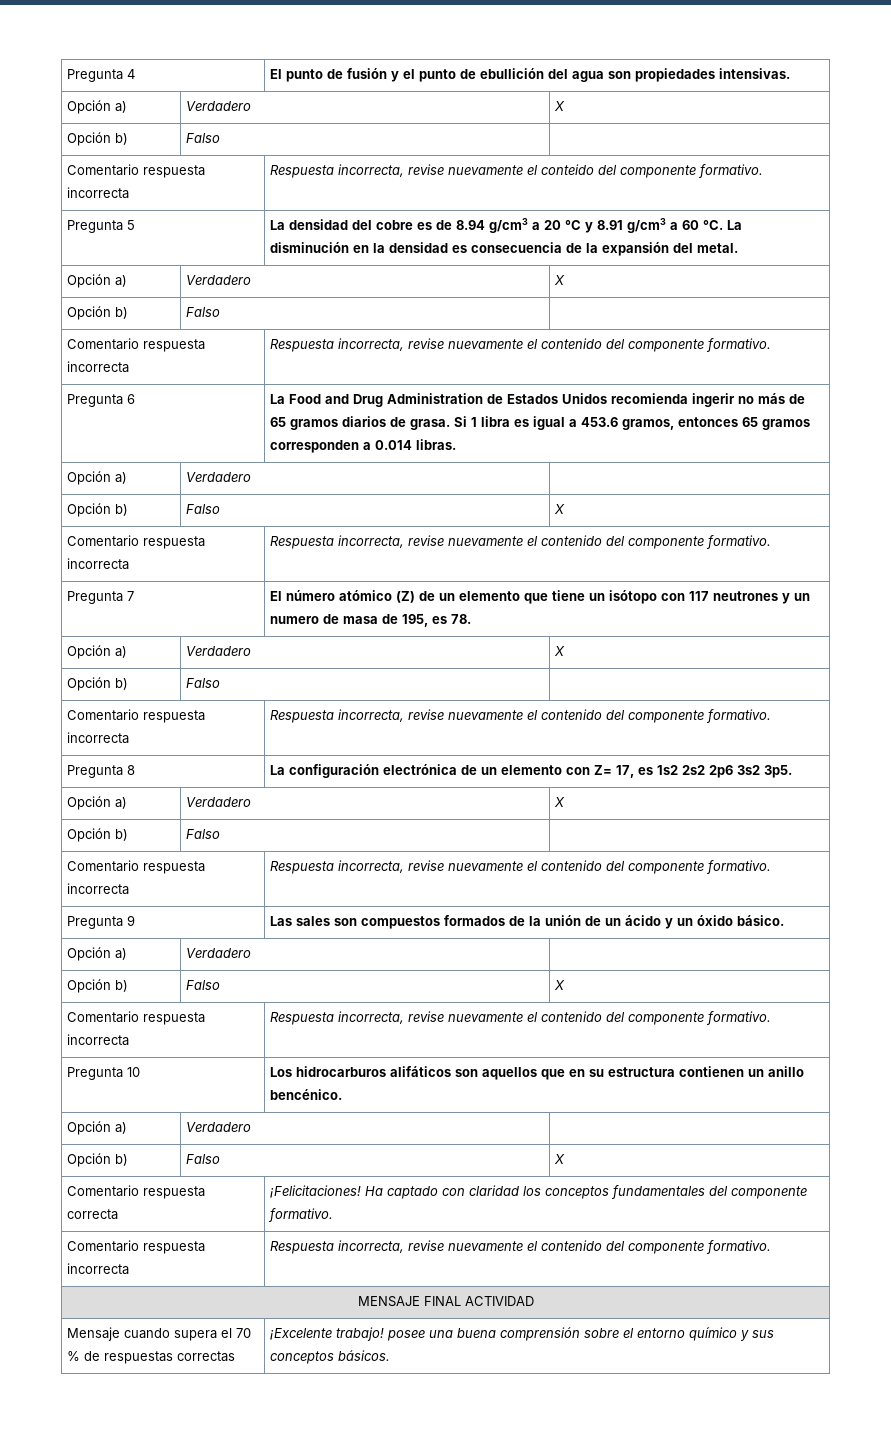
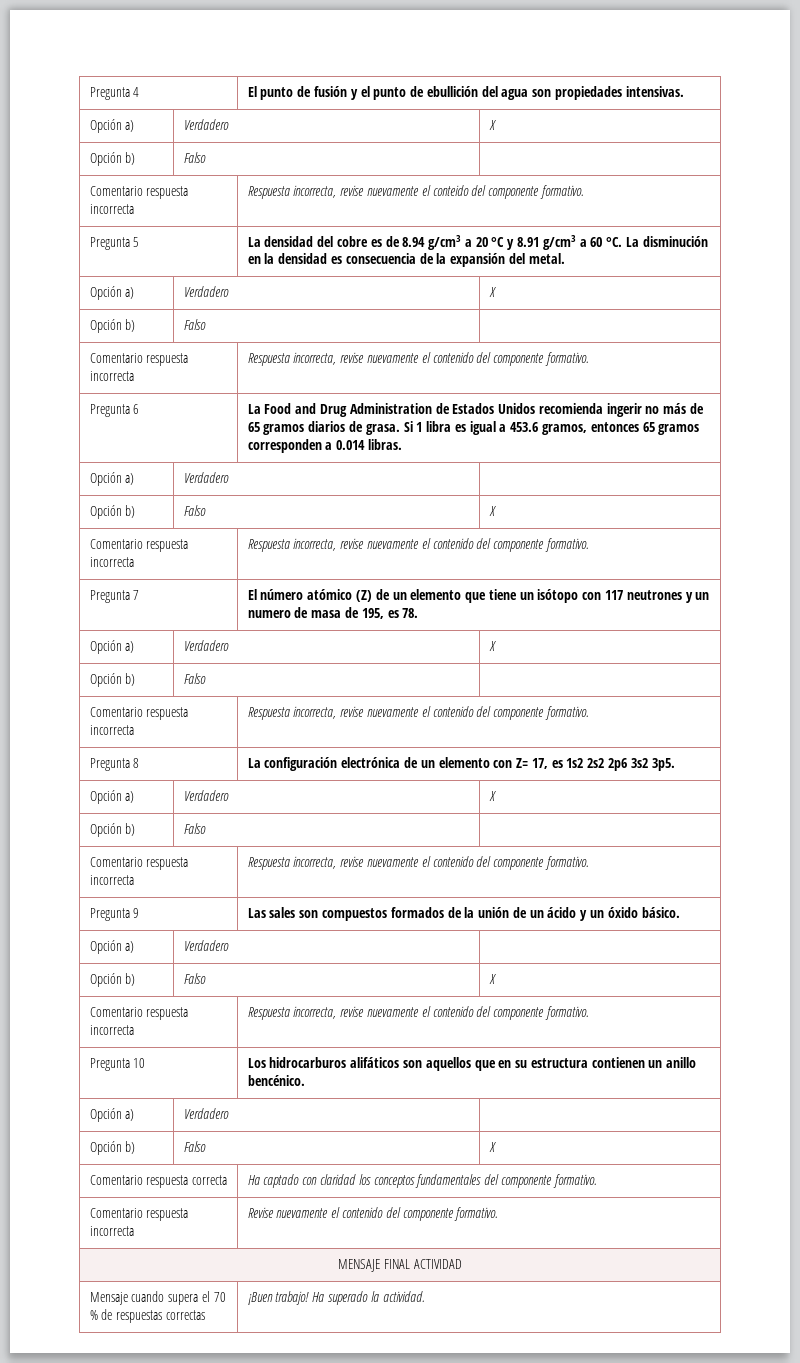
- Comentario respuesta correcta | ¡Felicitaciones! Ha captado con claridad los conceptos fundamentales del componente formativo.
- Comentario respuesta incorrecta | Respuesta incorrecta, revise nuevamente el contenido del componente formativo.
+ Comentario respuesta correcta | Ha captado con claridad los conceptos fundamentales del componente formativo.
+ Comentario respuesta incorrecta | Revise nuevamente el contenido del componente formativo.
- Mensaje cuando supera el 70 % de respuestas correctas | ¡Excelente trabajo! posee una buena comprensión sobre el entorno químico y sus conceptos básicos.
+ Mensaje cuando supera el 70 % de respuestas correctas | ¡Buen trabajo! Ha superado la actividad.

